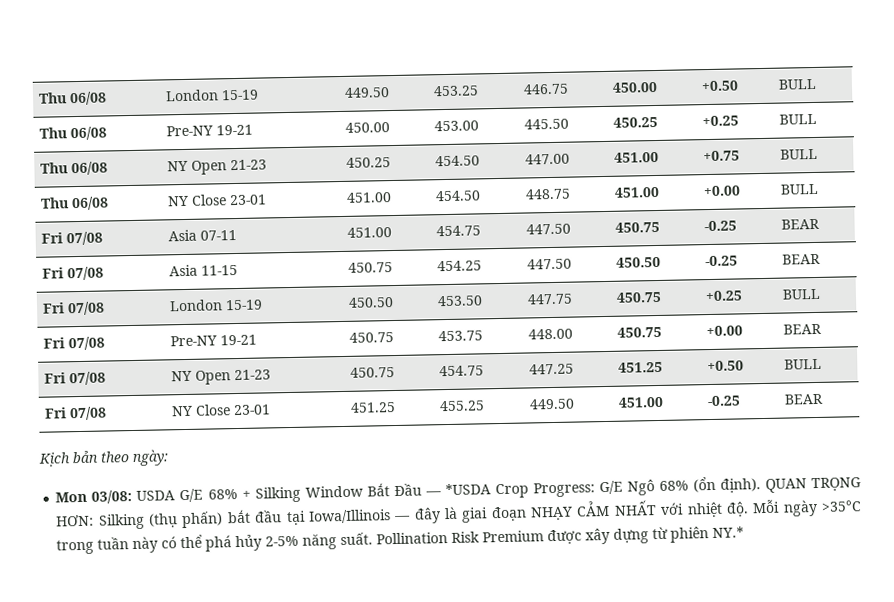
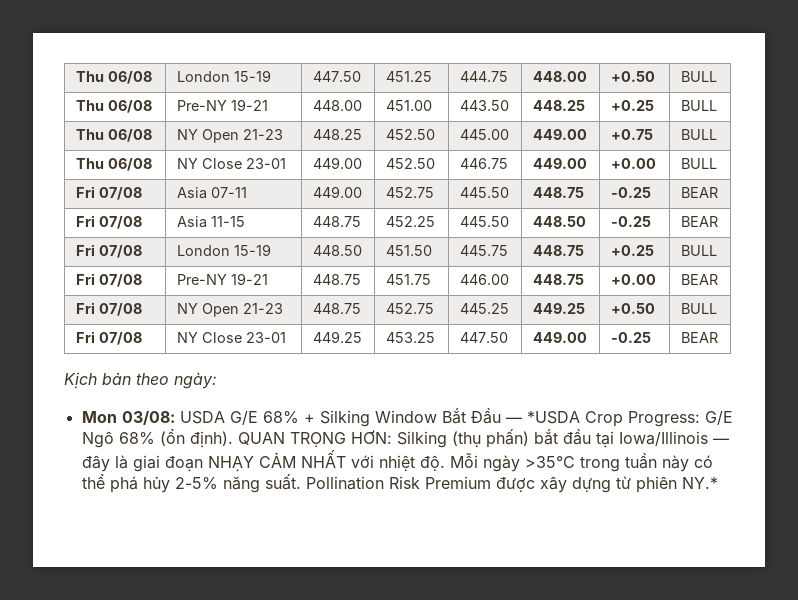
- Thu 06/08 | London 15-19 | 449.50 | 453.25 | 446.75 | 450.00 | +0.50 | BULL
+ Thu 06/08 | London 15-19 | 447.50 | 451.25 | 444.75 | 448.00 | +0.50 | BULL
- Thu 06/08 | Pre-NY 19-21 | 450.00 | 453.00 | 445.50 | 450.25 | +0.25 | BULL
+ Thu 06/08 | Pre-NY 19-21 | 448.00 | 451.00 | 443.50 | 448.25 | +0.25 | BULL
- Thu 06/08 | NY Open 21-23 | 450.25 | 454.50 | 447.00 | 451.00 | +0.75 | BULL
+ Thu 06/08 | NY Open 21-23 | 448.25 | 452.50 | 445.00 | 449.00 | +0.75 | BULL
- Thu 06/08 | NY Close 23-01 | 451.00 | 454.50 | 448.75 | 451.00 | +0.00 | BULL
+ Thu 06/08 | NY Close 23-01 | 449.00 | 452.50 | 446.75 | 449.00 | +0.00 | BULL
- Fri 07/08 | Asia 07-11 | 451.00 | 454.75 | 447.50 | 450.75 | -0.25 | BEAR
+ Fri 07/08 | Asia 07-11 | 449.00 | 452.75 | 445.50 | 448.75 | -0.25 | BEAR
- Fri 07/08 | Asia 11-15 | 450.75 | 454.25 | 447.50 | 450.50 | -0.25 | BEAR
+ Fri 07/08 | Asia 11-15 | 448.75 | 452.25 | 445.50 | 448.50 | -0.25 | BEAR
- Fri 07/08 | London 15-19 | 450.50 | 453.50 | 447.75 | 450.75 | +0.25 | BULL
+ Fri 07/08 | London 15-19 | 448.50 | 451.50 | 445.75 | 448.75 | +0.25 | BULL
- Fri 07/08 | Pre-NY 19-21 | 450.75 | 453.75 | 448.00 | 450.75 | +0.00 | BEAR
+ Fri 07/08 | Pre-NY 19-21 | 448.75 | 451.75 | 446.00 | 448.75 | +0.00 | BEAR
- Fri 07/08 | NY Open 21-23 | 450.75 | 454.75 | 447.25 | 451.25 | +0.50 | BULL
+ Fri 07/08 | NY Open 21-23 | 448.75 | 452.75 | 445.25 | 449.25 | +0.50 | BULL
- Fri 07/08 | NY Close 23-01 | 451.25 | 455.25 | 449.50 | 451.00 | -0.25 | BEAR
+ Fri 07/08 | NY Close 23-01 | 449.25 | 453.25 | 447.50 | 449.00 | -0.25 | BEAR

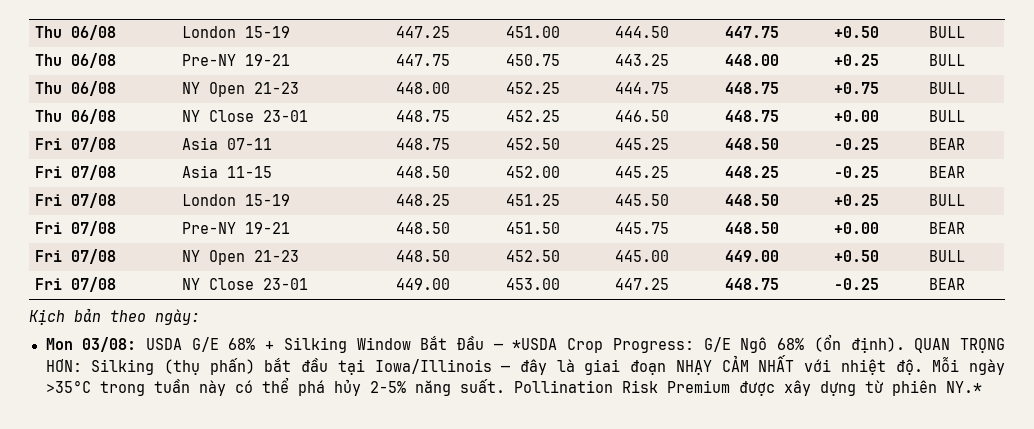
- Thu 06/08 | London 15-19 | 447.50 | 451.25 | 444.75 | 448.00 | +0.50 | BULL
+ Thu 06/08 | London 15-19 | 447.25 | 451.00 | 444.50 | 447.75 | +0.50 | BULL
- Thu 06/08 | Pre-NY 19-21 | 448.00 | 451.00 | 443.50 | 448.25 | +0.25 | BULL
+ Thu 06/08 | Pre-NY 19-21 | 447.75 | 450.75 | 443.25 | 448.00 | +0.25 | BULL
- Thu 06/08 | NY Open 21-23 | 448.25 | 452.50 | 445.00 | 449.00 | +0.75 | BULL
+ Thu 06/08 | NY Open 21-23 | 448.00 | 452.25 | 444.75 | 448.75 | +0.75 | BULL
- Thu 06/08 | NY Close 23-01 | 449.00 | 452.50 | 446.75 | 449.00 | +0.00 | BULL
+ Thu 06/08 | NY Close 23-01 | 448.75 | 452.25 | 446.50 | 448.75 | +0.00 | BULL
- Fri 07/08 | Asia 07-11 | 449.00 | 452.75 | 445.50 | 448.75 | -0.25 | BEAR
+ Fri 07/08 | Asia 07-11 | 448.75 | 452.50 | 445.25 | 448.50 | -0.25 | BEAR
- Fri 07/08 | Asia 11-15 | 448.75 | 452.25 | 445.50 | 448.50 | -0.25 | BEAR
+ Fri 07/08 | Asia 11-15 | 448.50 | 452.00 | 445.25 | 448.25 | -0.25 | BEAR
- Fri 07/08 | London 15-19 | 448.50 | 451.50 | 445.75 | 448.75 | +0.25 | BULL
+ Fri 07/08 | London 15-19 | 448.25 | 451.25 | 445.50 | 448.50 | +0.25 | BULL
- Fri 07/08 | Pre-NY 19-21 | 448.75 | 451.75 | 446.00 | 448.75 | +0.00 | BEAR
+ Fri 07/08 | Pre-NY 19-21 | 448.50 | 451.50 | 445.75 | 448.50 | +0.00 | BEAR
- Fri 07/08 | NY Open 21-23 | 448.75 | 452.75 | 445.25 | 449.25 | +0.50 | BULL
+ Fri 07/08 | NY Open 21-23 | 448.50 | 452.50 | 445.00 | 449.00 | +0.50 | BULL
- Fri 07/08 | NY Close 23-01 | 449.25 | 453.25 | 447.50 | 449.00 | -0.25 | BEAR
+ Fri 07/08 | NY Close 23-01 | 449.00 | 453.00 | 447.25 | 448.75 | -0.25 | BEAR

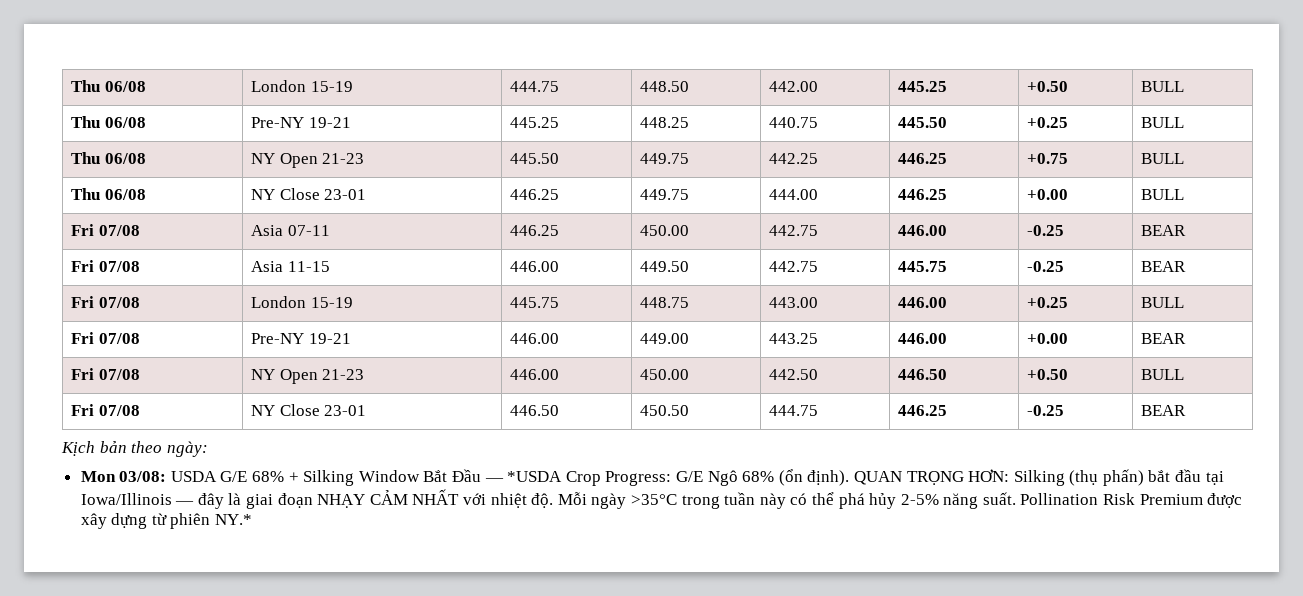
- Thu 06/08 | London 15-19 | 447.25 | 451.00 | 444.50 | 447.75 | +0.50 | BULL
+ Thu 06/08 | London 15-19 | 444.75 | 448.50 | 442.00 | 445.25 | +0.50 | BULL
- Thu 06/08 | Pre-NY 19-21 | 447.75 | 450.75 | 443.25 | 448.00 | +0.25 | BULL
+ Thu 06/08 | Pre-NY 19-21 | 445.25 | 448.25 | 440.75 | 445.50 | +0.25 | BULL
- Thu 06/08 | NY Open 21-23 | 448.00 | 452.25 | 444.75 | 448.75 | +0.75 | BULL
+ Thu 06/08 | NY Open 21-23 | 445.50 | 449.75 | 442.25 | 446.25 | +0.75 | BULL
- Thu 06/08 | NY Close 23-01 | 448.75 | 452.25 | 446.50 | 448.75 | +0.00 | BULL
+ Thu 06/08 | NY Close 23-01 | 446.25 | 449.75 | 444.00 | 446.25 | +0.00 | BULL
- Fri 07/08 | Asia 07-11 | 448.75 | 452.50 | 445.25 | 448.50 | -0.25 | BEAR
+ Fri 07/08 | Asia 07-11 | 446.25 | 450.00 | 442.75 | 446.00 | -0.25 | BEAR
- Fri 07/08 | Asia 11-15 | 448.50 | 452.00 | 445.25 | 448.25 | -0.25 | BEAR
+ Fri 07/08 | Asia 11-15 | 446.00 | 449.50 | 442.75 | 445.75 | -0.25 | BEAR
- Fri 07/08 | London 15-19 | 448.25 | 451.25 | 445.50 | 448.50 | +0.25 | BULL
+ Fri 07/08 | London 15-19 | 445.75 | 448.75 | 443.00 | 446.00 | +0.25 | BULL
- Fri 07/08 | Pre-NY 19-21 | 448.50 | 451.50 | 445.75 | 448.50 | +0.00 | BEAR
+ Fri 07/08 | Pre-NY 19-21 | 446.00 | 449.00 | 443.25 | 446.00 | +0.00 | BEAR
- Fri 07/08 | NY Open 21-23 | 448.50 | 452.50 | 445.00 | 449.00 | +0.50 | BULL
+ Fri 07/08 | NY Open 21-23 | 446.00 | 450.00 | 442.50 | 446.50 | +0.50 | BULL
- Fri 07/08 | NY Close 23-01 | 449.00 | 453.00 | 447.25 | 448.75 | -0.25 | BEAR
+ Fri 07/08 | NY Close 23-01 | 446.50 | 450.50 | 444.75 | 446.25 | -0.25 | BEAR

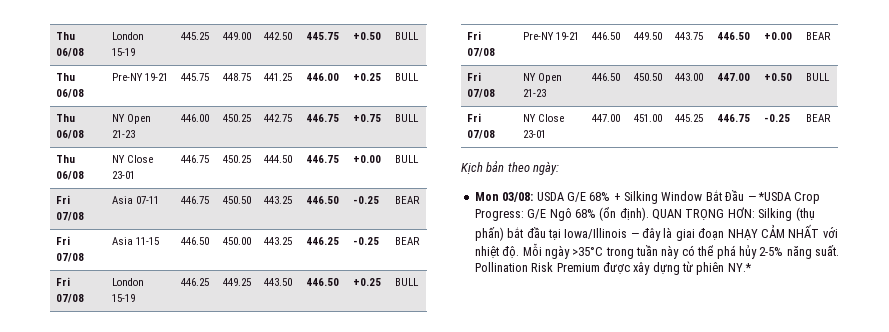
- Thu 06/08 | London 15-19 | 444.75 | 448.50 | 442.00 | 445.25 | +0.50 | BULL
+ Thu 06/08 | London 15-19 | 445.25 | 449.00 | 442.50 | 445.75 | +0.50 | BULL
- Thu 06/08 | Pre-NY 19-21 | 445.25 | 448.25 | 440.75 | 445.50 | +0.25 | BULL
+ Thu 06/08 | Pre-NY 19-21 | 445.75 | 448.75 | 441.25 | 446.00 | +0.25 | BULL
- Thu 06/08 | NY Open 21-23 | 445.50 | 449.75 | 442.25 | 446.25 | +0.75 | BULL
+ Thu 06/08 | NY Open 21-23 | 446.00 | 450.25 | 442.75 | 446.75 | +0.75 | BULL
- Thu 06/08 | NY Close 23-01 | 446.25 | 449.75 | 444.00 | 446.25 | +0.00 | BULL
+ Thu 06/08 | NY Close 23-01 | 446.75 | 450.25 | 444.50 | 446.75 | +0.00 | BULL
- Fri 07/08 | Asia 07-11 | 446.25 | 450.00 | 442.75 | 446.00 | -0.25 | BEAR
+ Fri 07/08 | Asia 07-11 | 446.75 | 450.50 | 443.25 | 446.50 | -0.25 | BEAR
- Fri 07/08 | Asia 11-15 | 446.00 | 449.50 | 442.75 | 445.75 | -0.25 | BEAR
+ Fri 07/08 | Asia 11-15 | 446.50 | 450.00 | 443.25 | 446.25 | -0.25 | BEAR
- Fri 07/08 | London 15-19 | 445.75 | 448.75 | 443.00 | 446.00 | +0.25 | BULL
+ Fri 07/08 | London 15-19 | 446.25 | 449.25 | 443.50 | 446.50 | +0.25 | BULL
- Fri 07/08 | Pre-NY 19-21 | 446.00 | 449.00 | 443.25 | 446.00 | +0.00 | BEAR
+ Fri 07/08 | Pre-NY 19-21 | 446.50 | 449.50 | 443.75 | 446.50 | +0.00 | BEAR
- Fri 07/08 | NY Open 21-23 | 446.00 | 450.00 | 442.50 | 446.50 | +0.50 | BULL
+ Fri 07/08 | NY Open 21-23 | 446.50 | 450.50 | 443.00 | 447.00 | +0.50 | BULL
- Fri 07/08 | NY Close 23-01 | 446.50 | 450.50 | 444.75 | 446.25 | -0.25 | BEAR
+ Fri 07/08 | NY Close 23-01 | 447.00 | 451.00 | 445.25 | 446.75 | -0.25 | BEAR

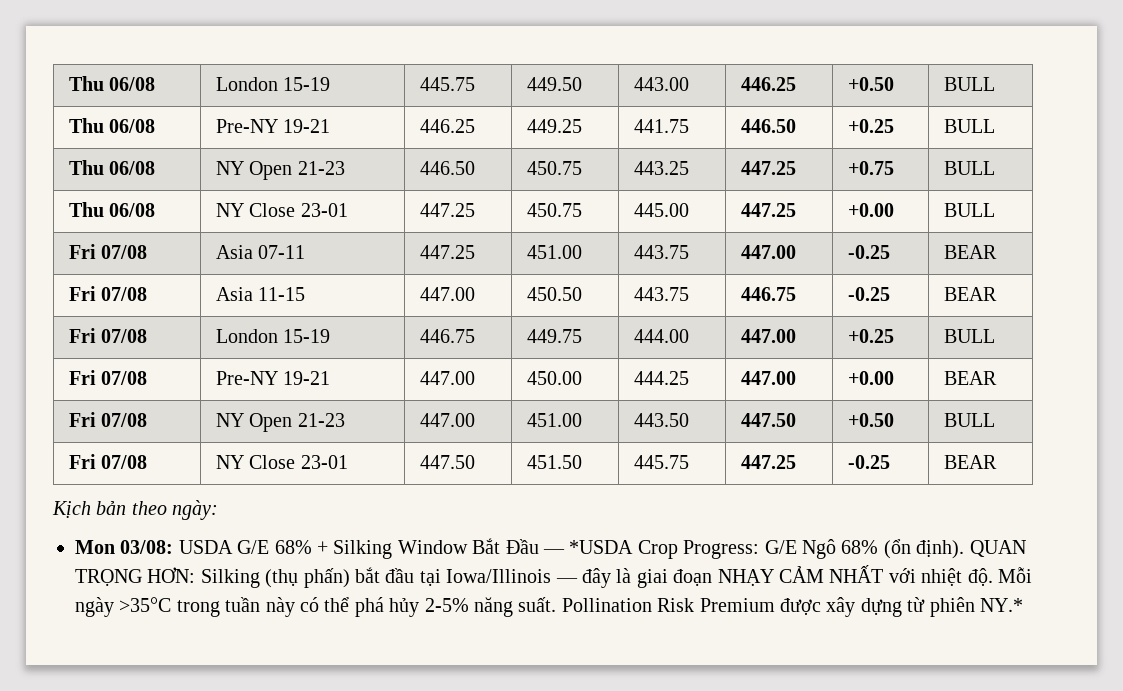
- Thu 06/08 | London 15-19 | 445.25 | 449.00 | 442.50 | 445.75 | +0.50 | BULL
+ Thu 06/08 | London 15-19 | 445.75 | 449.50 | 443.00 | 446.25 | +0.50 | BULL
- Thu 06/08 | Pre-NY 19-21 | 445.75 | 448.75 | 441.25 | 446.00 | +0.25 | BULL
+ Thu 06/08 | Pre-NY 19-21 | 446.25 | 449.25 | 441.75 | 446.50 | +0.25 | BULL
- Thu 06/08 | NY Open 21-23 | 446.00 | 450.25 | 442.75 | 446.75 | +0.75 | BULL
+ Thu 06/08 | NY Open 21-23 | 446.50 | 450.75 | 443.25 | 447.25 | +0.75 | BULL
- Thu 06/08 | NY Close 23-01 | 446.75 | 450.25 | 444.50 | 446.75 | +0.00 | BULL
+ Thu 06/08 | NY Close 23-01 | 447.25 | 450.75 | 445.00 | 447.25 | +0.00 | BULL
- Fri 07/08 | Asia 07-11 | 446.75 | 450.50 | 443.25 | 446.50 | -0.25 | BEAR
+ Fri 07/08 | Asia 07-11 | 447.25 | 451.00 | 443.75 | 447.00 | -0.25 | BEAR
- Fri 07/08 | Asia 11-15 | 446.50 | 450.00 | 443.25 | 446.25 | -0.25 | BEAR
+ Fri 07/08 | Asia 11-15 | 447.00 | 450.50 | 443.75 | 446.75 | -0.25 | BEAR
- Fri 07/08 | London 15-19 | 446.25 | 449.25 | 443.50 | 446.50 | +0.25 | BULL
+ Fri 07/08 | London 15-19 | 446.75 | 449.75 | 444.00 | 447.00 | +0.25 | BULL
- Fri 07/08 | Pre-NY 19-21 | 446.50 | 449.50 | 443.75 | 446.50 | +0.00 | BEAR
+ Fri 07/08 | Pre-NY 19-21 | 447.00 | 450.00 | 444.25 | 447.00 | +0.00 | BEAR
- Fri 07/08 | NY Open 21-23 | 446.50 | 450.50 | 443.00 | 447.00 | +0.50 | BULL
+ Fri 07/08 | NY Open 21-23 | 447.00 | 451.00 | 443.50 | 447.50 | +0.50 | BULL
- Fri 07/08 | NY Close 23-01 | 447.00 | 451.00 | 445.25 | 446.75 | -0.25 | BEAR
+ Fri 07/08 | NY Close 23-01 | 447.50 | 451.50 | 445.75 | 447.25 | -0.25 | BEAR

